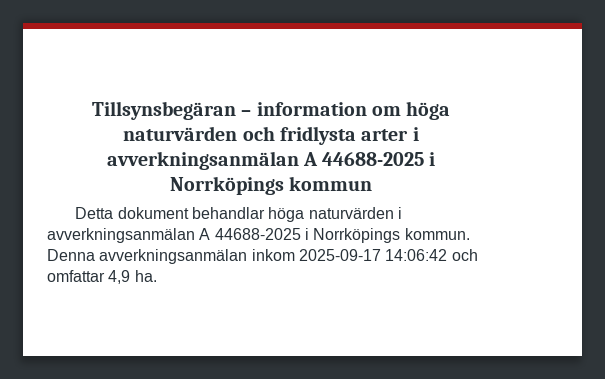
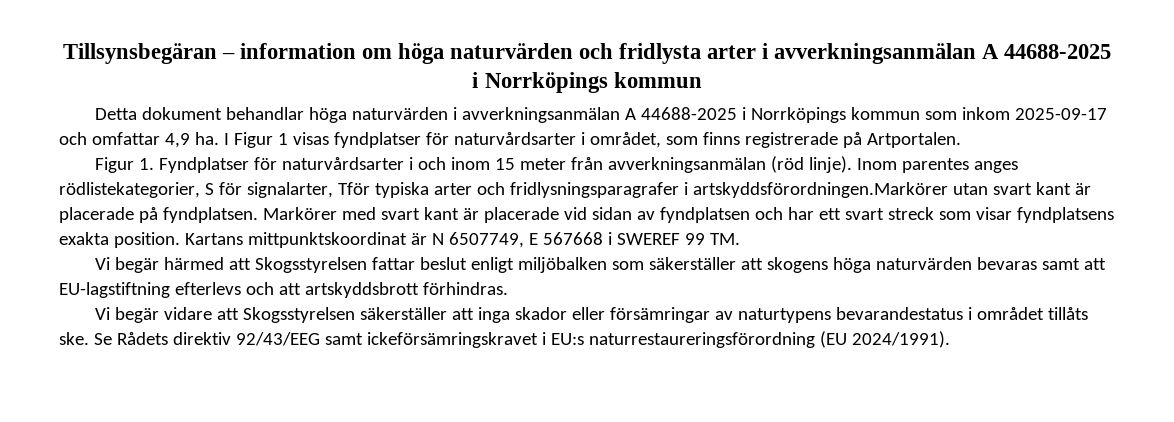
- Detta dokument behandlar höga naturvärden i avverkningsanmälan A 44688-2025 i Norrköpings kommun. Denna avverkningsanmälan inkom 2025-09-17 14:06:42 och omfattar 4,9 ha.
+ Detta dokument behandlar höga naturvärden i avverkningsanmälan A 44688-2025 i Norrköpings kommun som inkom 2025-09-17 och omfattar 4,9 ha.
+ I Figur 1 visas fyndplatser för naturvårdsarter i området, som finns registrerade på Artportalen.
+ Figur 1. Fyndplatser för naturvårdsarter i och inom 15 meter från avverkningsanmälan (röd linje). Inom parentes anges rödlistekategorier, S för signalarter, Tför typiska arter och fridlysningsparagrafer i artskyddsförordningen.Markörer utan svart kant är placerade på fyndplatsen. Markörer med svart kant är placerade vid sidan av fyndplatsen och har ett svart streck som visar fyndplatsens exakta position. Kartans mittpunktskoordinat är N 6507749, E 567668 i SWEREF 99 TM.
+ Vi begär härmed att Skogsstyrelsen fattar beslut enligt miljöbalken som säkerställer att skogens höga naturvärden bevaras samt att EU-lagstiftning efterlevs och att artskyddsbrott förhindras.
+ Vi begär vidare att Skogsstyrelsen säkerställer att inga skador eller försämringar av naturtypens bevarandestatus i området tillåts ske. Se Rådets direktiv 92/43/EEG samt ickeförsämringskravet i EU:s naturrestaureringsförordning (EU 2024/1991).

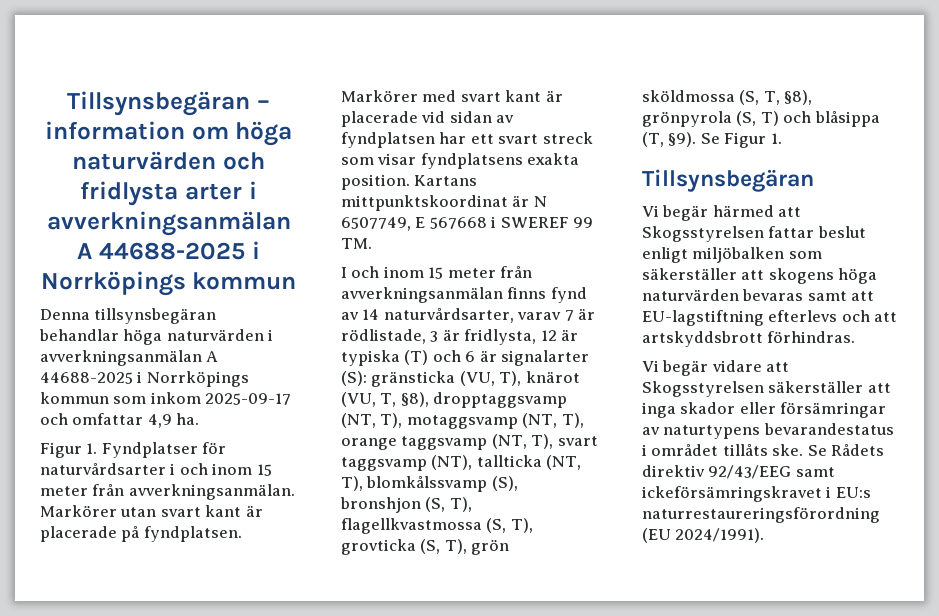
- Detta dokument behandlar höga naturvärden i avverkningsanmälan A 44688-2025 i Norrköpings kommun som inkom 2025-09-17 och omfattar 4,9 ha. I Figur 1 visas fyndplatser för naturvårdsarter i området, som finns registrerade på Artportalen.
+ Denna tillsynsbegäran behandlar höga naturvärden i avverkningsanmälan A 44688-2025 i Norrköpings kommun som inkom 2025-09-17 och omfattar 4,9 ha.
- Figur 1. Fyndplatser för naturvårdsarter i och inom 15 meter från avverkningsanmälan (röd linje). Inom parentes anges rödlistekategorier, S för signalarter, Tför typiska arter och fridlysningsparagrafer i artskyddsförordningen.Markörer utan svart kant är placerade på fyndplatsen.
+ Figur 1. Fyndplatser för naturvårdsarter i och inom 15 meter från avverkningsanmälan. Markörer utan svart kant är placerade på fyndplatsen.
- Markörer med svart kant är placerade vid sidan av fyndplatsen och har ett svart streck som visar fyndplatsens exakta position.
+ Markörer med svart kant är placerade vid sidan av fyndplatsen har ett svart streck som visar fyndplatsens exakta position.
+ I och inom 15 meter från avverkningsanmälan finns fynd av 14 naturvårdsarter, varav 7 är rödlistade, 3 är fridlysta, 12 är typiska (T) och 6 är signalarter (S): gränsticka (VU, T), knärot (VU, T, §8), dropptaggsvamp (NT, T), motaggsvamp (NT, T), orange taggsvamp (NT, T), svart taggsvamp (NT), tallticka (NT, T), blomkålssvamp (S), bronshjon (S, T), flagellkvastmossa (S, T), grovticka (S, T), grön sköldmossa (S, T, §8), grönpyrola (S, T) och blåsippa (T, §9). Se Figur 1.
+ Tillsynsbegäran

